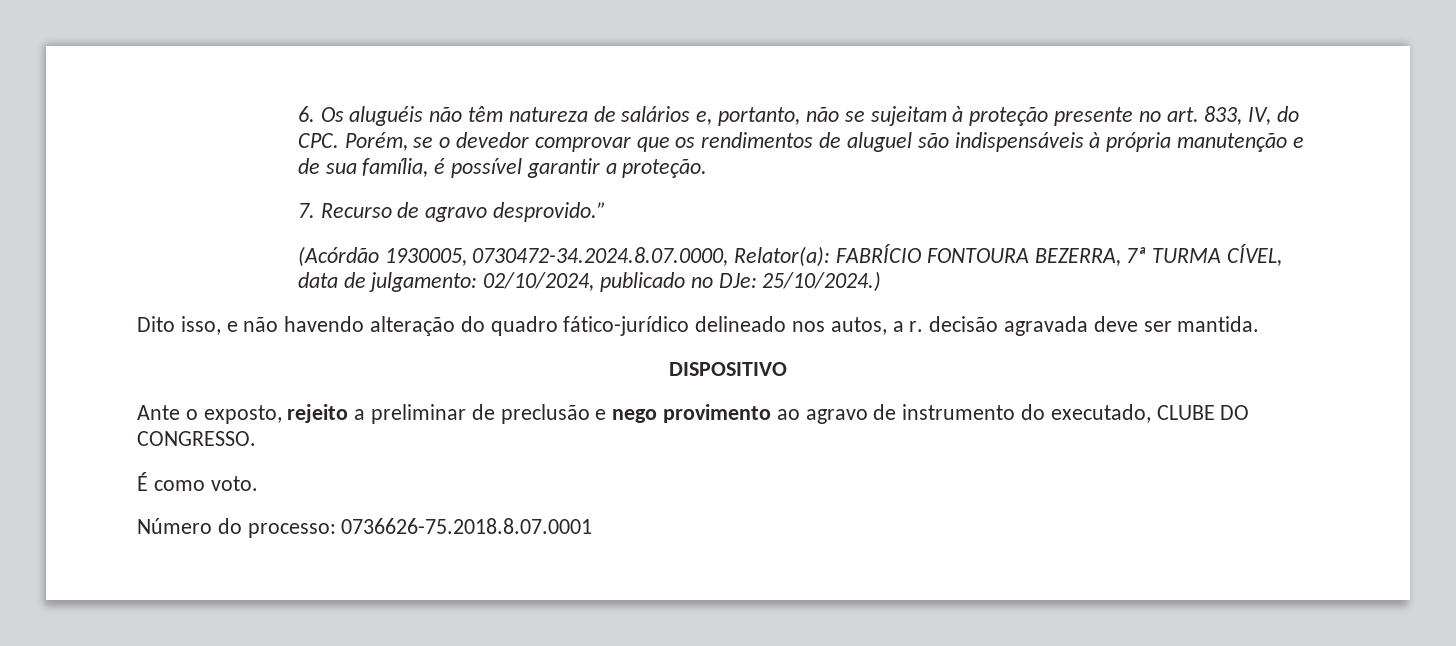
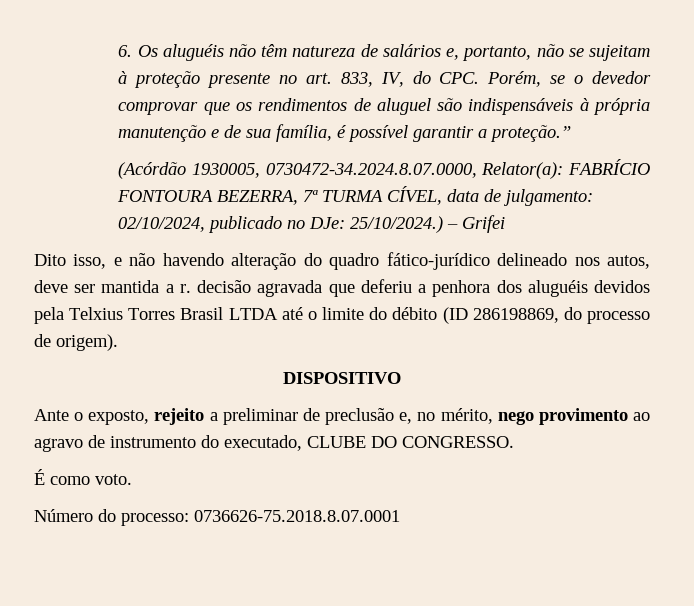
- 6. Os aluguéis não têm natureza de salários e, portanto, não se sujeitam à proteção presente no art. 833, IV, do CPC. Porém, se o devedor comprovar que os rendimentos de aluguel são indispensáveis à própria manutenção e de sua família, é possível garantir a proteção.
- 7. Recurso de agravo desprovido.”
+ 6. Os aluguéis não têm natureza de salários e, portanto, não se sujeitam à proteção presente no art. 833, IV, do CPC. Porém, se o devedor comprovar que os rendimentos de aluguel são indispensáveis à própria manutenção e de sua família, é possível garantir a proteção.”
+ – Grifei
- Dito isso, e não havendo alteração do quadro fático-jurídico delineado nos autos, a r. decisão agravada deve ser mantida.
+ Dito isso, e não havendo alteração do quadro fático-jurídico delineado nos autos, deve ser mantida a r. decisão agravada que deferiu a penhora dos aluguéis devidos pela Telxius Torres Brasil LTDA até o limite do débito (ID 286198869, do processo de origem).
- Ante o exposto, rejeito a preliminar de preclusão e nego provimento ao agravo de instrumento do executado, CLUBE DO CONGRESSO.
+ Ante o exposto, rejeito a preliminar de preclusão e, no mérito, nego provimento ao agravo de instrumento do executado, CLUBE DO CONGRESSO.

